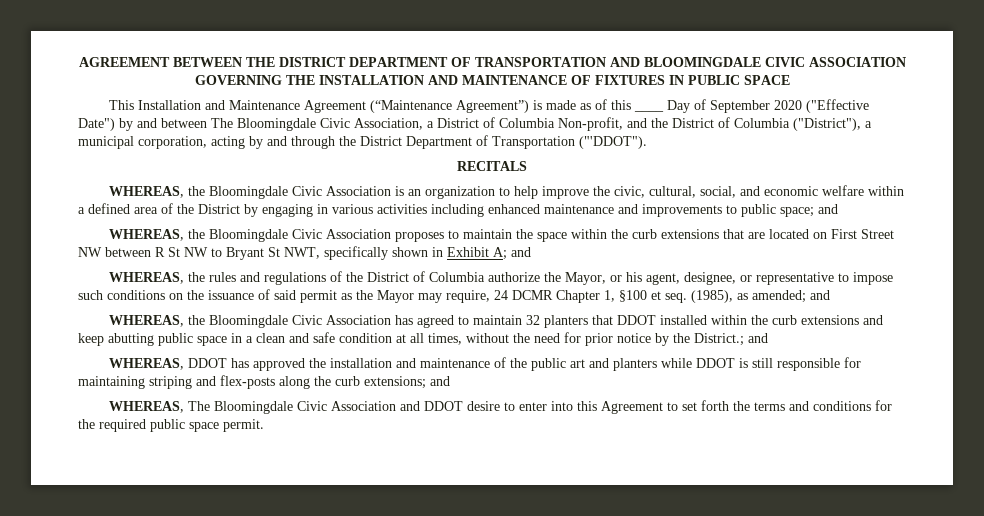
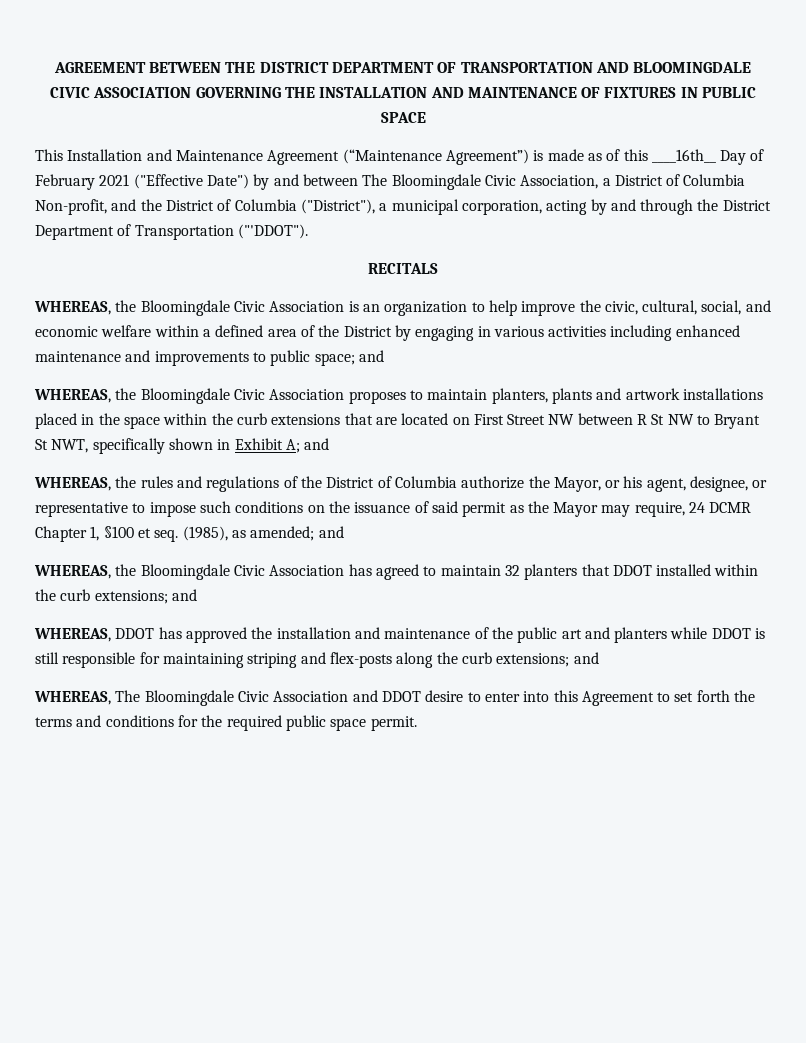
- This Installation and Maintenance Agreement (“Maintenance Agreement”) is made as of this ____ Day of September 2020 ("Effective Date") by and between The Bloomingdale Civic Association, a District of Columbia Non-profit, and the District of Columbia ("District"), a municipal corporation, acting by and through the District Department of Transportation ("'DDOT").
+ This Installation and Maintenance Agreement (“Maintenance Agreement”) is made as of this ____16th__ Day of February 2021 ("Effective Date") by and between The Bloomingdale Civic Association, a District of Columbia Non-profit, and the District of Columbia ("District"), a municipal corporation, acting by and through the District Department of Transportation ("'DDOT").
- WHEREAS, the Bloomingdale Civic Association proposes to maintain the space within the curb extensions that are located on First Street NW between R St NW to Bryant St NWT, specifically shown in Exhibit A; and
+ WHEREAS, the Bloomingdale Civic Association proposes to maintain planters, plants and artwork installations placed in the space within the curb extensions that are located on First Street NW between R St NW to Bryant St NWT, specifically shown in Exhibit A; and
- WHEREAS, the Bloomingdale Civic Association has agreed to maintain 32 planters that DDOT installed within the curb extensions and keep abutting public space in a clean and safe condition at all times, without the need for prior notice by the District.; and
+ WHEREAS, the Bloomingdale Civic Association has agreed to maintain 32 planters that DDOT installed within the curb extensions; and

